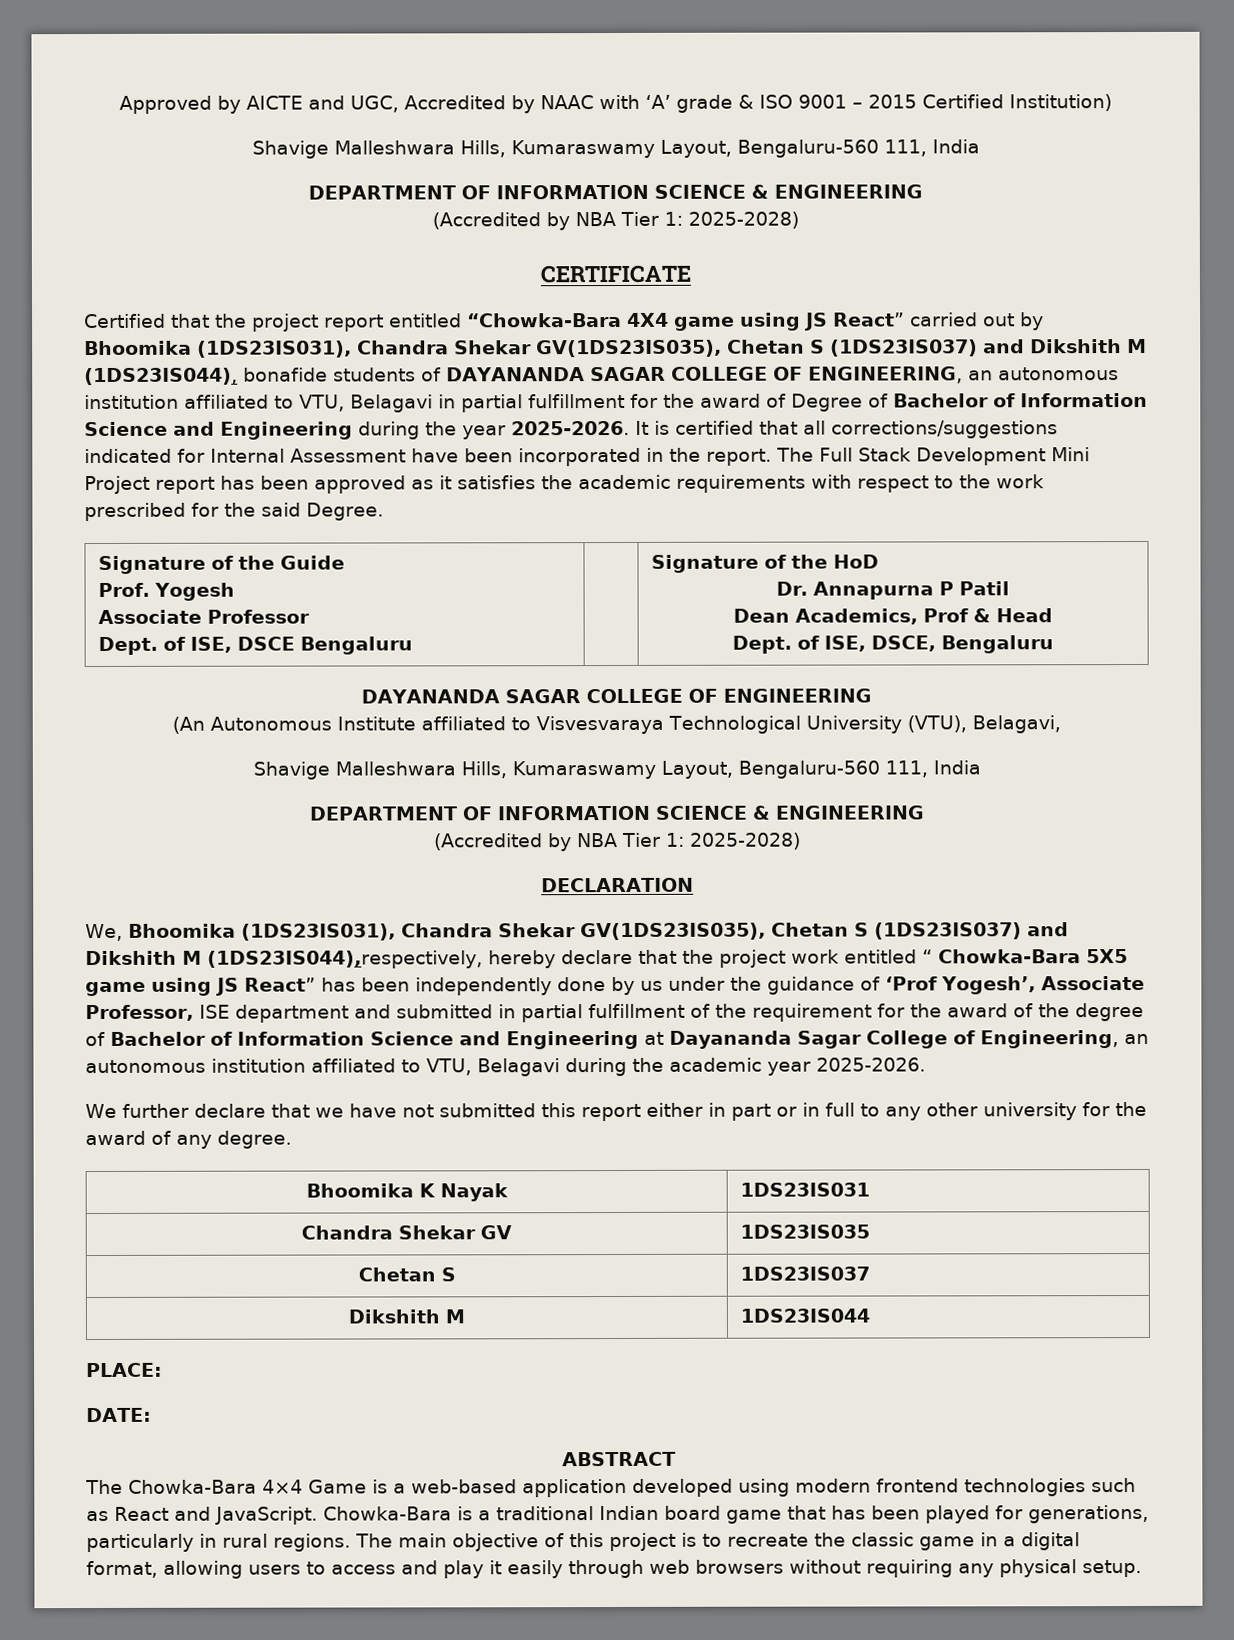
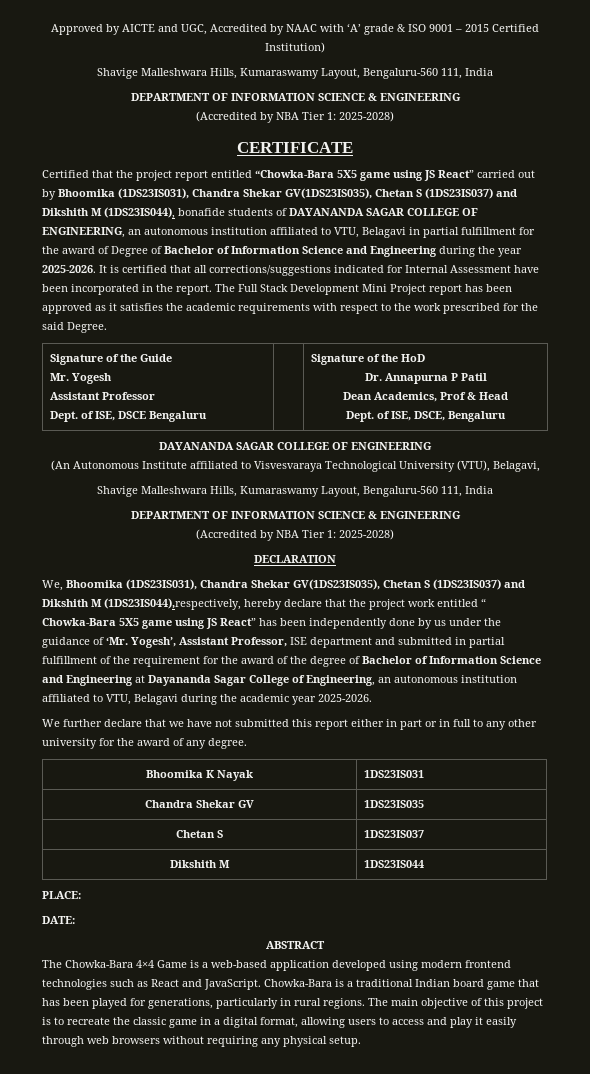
- Certified that the project report entitled “Chowka-Bara 4X4 game using JS React” carried out by Bhoomika (1DS23IS031), Chandra Shekar GV(1DS23IS035), Chetan S (1DS23IS037) and Dikshith M (1DS23IS044), bonafide students of DAYANANDA SAGAR COLLEGE OF ENGINEERING, an autonomous institution affiliated to VTU, Belagavi in partial fulfillment for the award of Degree of Bachelor of Information Science and Engineering during the year 2025-2026.
+ Certified that the project report entitled “Chowka-Bara 5X5 game using JS React” carried out by Bhoomika (1DS23IS031), Chandra Shekar GV(1DS23IS035), Chetan S (1DS23IS037) and Dikshith M (1DS23IS044), bonafide students of DAYANANDA SAGAR COLLEGE OF ENGINEERING, an autonomous institution affiliated to VTU, Belagavi in partial fulfillment for the award of Degree of Bachelor of Information Science and Engineering during the year 2025-2026.
  Signature of the Guide
- Prof. Yogesh
- Associate Professor
+ Mr. Yogesh
+ Assistant Professor
- We, Bhoomika (1DS23IS031), Chandra Shekar GV(1DS23IS035), Chetan S (1DS23IS037) and Dikshith M (1DS23IS044),respectively, hereby declare that the project work entitled “ Chowka-Bara 5X5 game using JS React” has been independently done by us under the guidance of ‘Prof Yogesh’, Associate Professor, ISE department and submitted in partial fulfillment of the requirement for the award of the degree of Bachelor of Information Science and Engineering at Dayananda Sagar College of Engineering, an autonomous institution affiliated to VTU, Belagavi during the academic year 2025-2026.
+ We, Bhoomika (1DS23IS031), Chandra Shekar GV(1DS23IS035), Chetan S (1DS23IS037) and Dikshith M (1DS23IS044),respectively, hereby declare that the project work entitled “ Chowka-Bara 5X5 game using JS React” has been independently done by us under the guidance of ‘Mr. Yogesh’, Assistant Professor, ISE department and submitted in partial fulfillment of the requirement for the award of the degree of Bachelor of Information Science and Engineering at Dayananda Sagar College of Engineering, an autonomous institution affiliated to VTU, Belagavi during the academic year 2025-2026.

